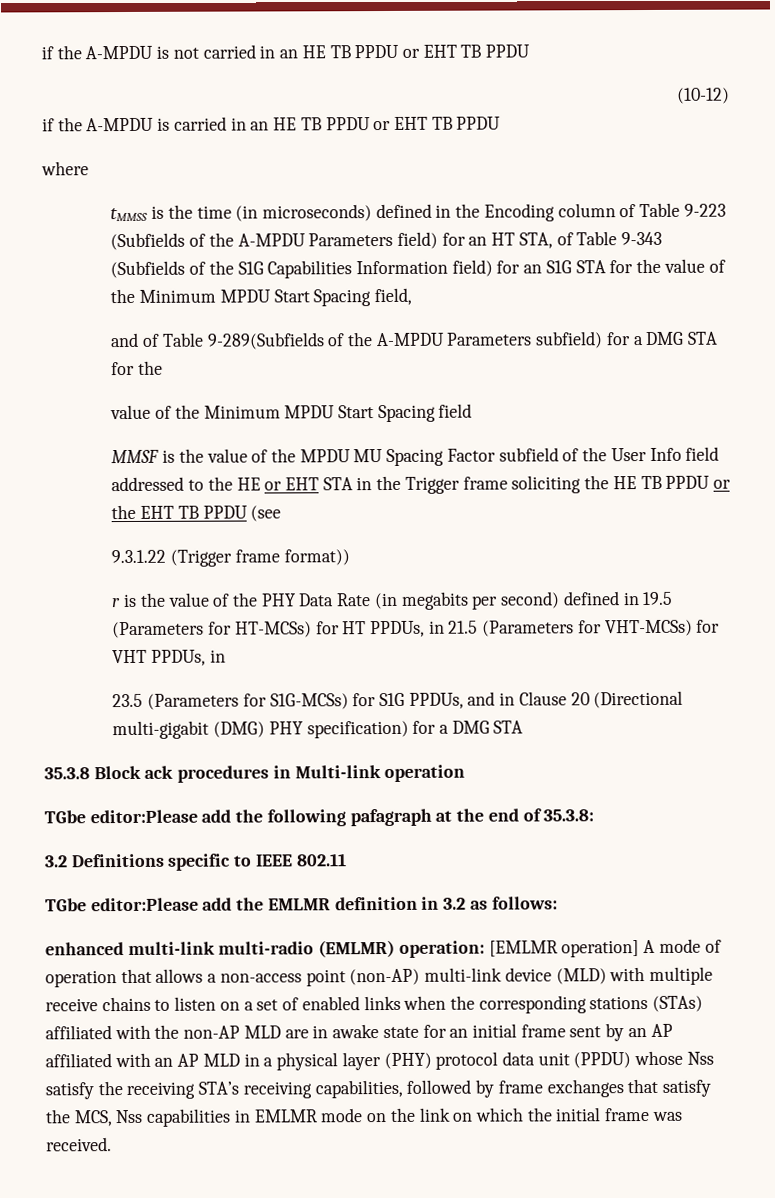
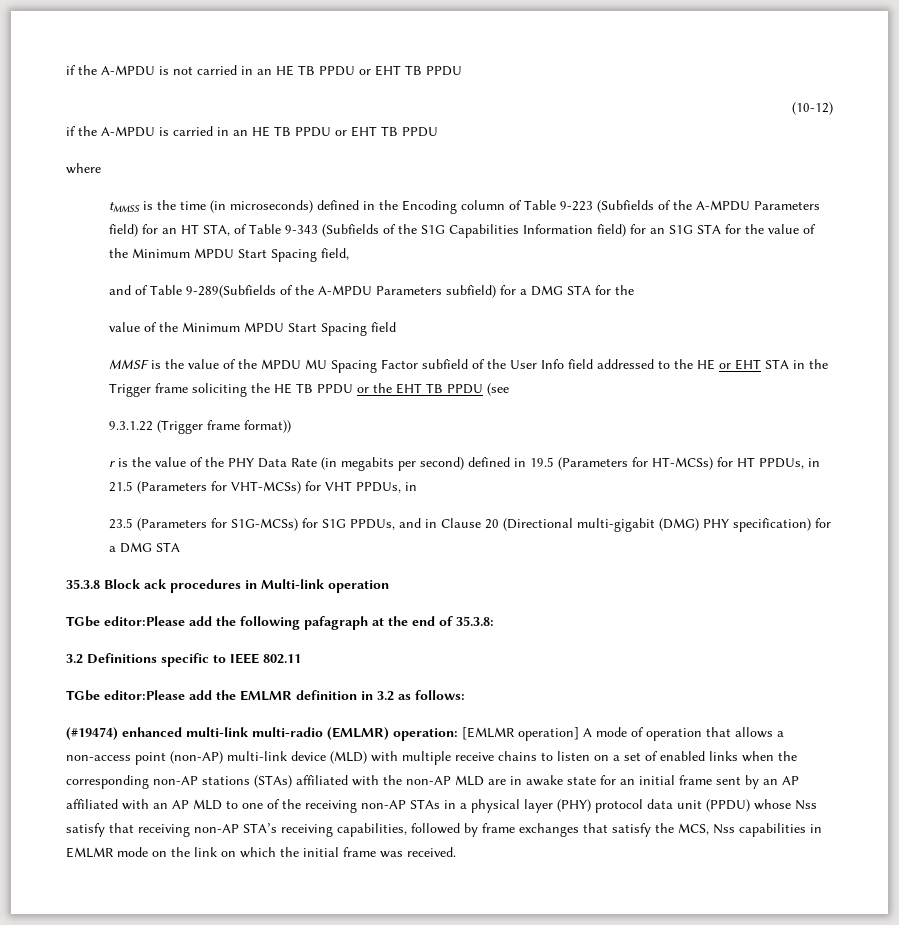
- enhanced multi-link multi-radio (EMLMR) operation:
+ (#19474) enhanced multi-link multi-radio (EMLMR) operation:
- [EMLMR operation] A mode of operation that allows a non-access point (non-AP) multi-link device (MLD) with multiple receive chains to listen on a set of enabled links when the corresponding stations (STAs) affiliated with the non-AP MLD are in awake state for an initial frame sent by an AP affiliated with an AP MLD in a physical layer (PHY) protocol data unit (PPDU) whose Nss satisfy the receiving STA’s receiving capabilities, followed by frame exchanges that satisfy the MCS, Nss capabilities in EMLMR mode on the link on which the initial frame was received.
+ [EMLMR operation] A mode of operation that allows a non-access point (non-AP) multi-link device (MLD) with multiple receive chains to listen on a set of enabled links when the corresponding non-AP stations (STAs) affiliated with the non-AP MLD are in awake state for an initial frame sent by an AP affiliated with an AP MLD to one of the receiving non-AP STAs in a physical layer (PHY) protocol data unit (PPDU) whose Nss satisfy that receiving non-AP STA’s receiving capabilities, followed by frame exchanges that satisfy the MCS, Nss capabilities in EMLMR mode on the link on which the initial frame was received.

